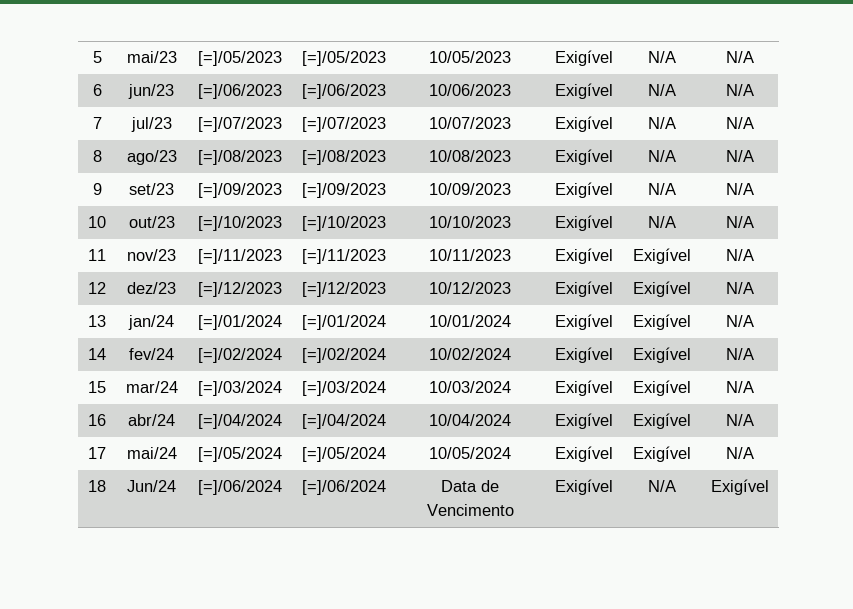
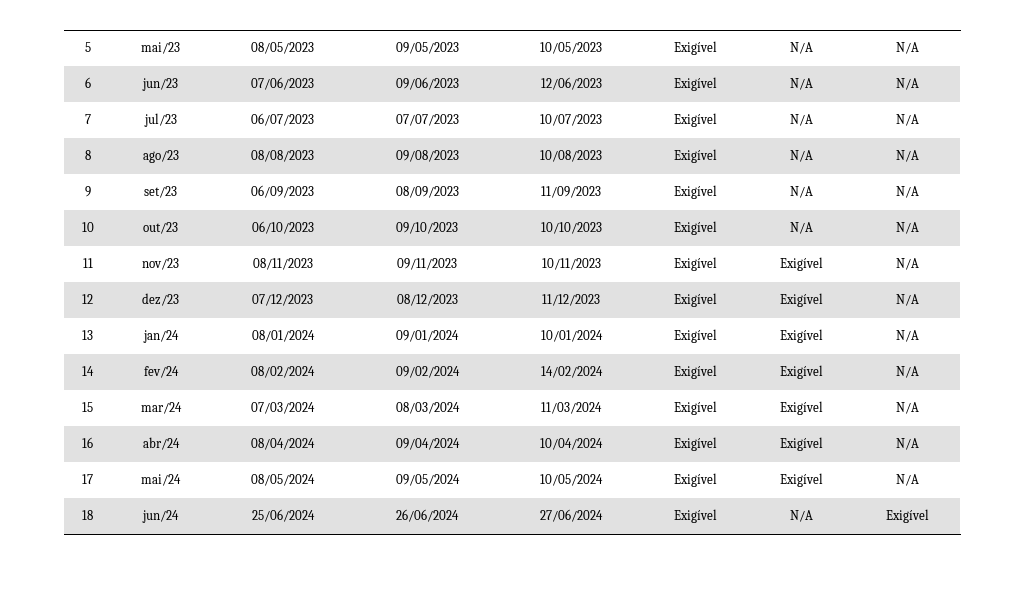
- 5 | mai/23 | [=]/05/2023 | [=]/05/2023 | 10/05/2023 | Exigível | N/A | N/A
+ 5 | mai/23 | 08/05/2023 | 09/05/2023 | 10/05/2023 | Exigível | N/A | N/A
- 6 | jun/23 | [=]/06/2023 | [=]/06/2023 | 10/06/2023 | Exigível | N/A | N/A
+ 6 | jun/23 | 07/06/2023 | 09/06/2023 | 12/06/2023 | Exigível | N/A | N/A
- 7 | jul/23 | [=]/07/2023 | [=]/07/2023 | 10/07/2023 | Exigível | N/A | N/A
+ 7 | jul/23 | 06/07/2023 | 07/07/2023 | 10/07/2023 | Exigível | N/A | N/A
- 8 | ago/23 | [=]/08/2023 | [=]/08/2023 | 10/08/2023 | Exigível | N/A | N/A
+ 8 | ago/23 | 08/08/2023 | 09/08/2023 | 10/08/2023 | Exigível | N/A | N/A
- 9 | set/23 | [=]/09/2023 | [=]/09/2023 | 10/09/2023 | Exigível | N/A | N/A
+ 9 | set/23 | 06/09/2023 | 08/09/2023 | 11/09/2023 | Exigível | N/A | N/A
- 10 | out/23 | [=]/10/2023 | [=]/10/2023 | 10/10/2023 | Exigível | N/A | N/A
+ 10 | out/23 | 06/10/2023 | 09/10/2023 | 10/10/2023 | Exigível | N/A | N/A
- 11 | nov/23 | [=]/11/2023 | [=]/11/2023 | 10/11/2023 | Exigível | Exigível | N/A
+ 11 | nov/23 | 08/11/2023 | 09/11/2023 | 10/11/2023 | Exigível | Exigível | N/A
- 12 | dez/23 | [=]/12/2023 | [=]/12/2023 | 10/12/2023 | Exigível | Exigível | N/A
+ 12 | dez/23 | 07/12/2023 | 08/12/2023 | 11/12/2023 | Exigível | Exigível | N/A
- 13 | jan/24 | [=]/01/2024 | [=]/01/2024 | 10/01/2024 | Exigível | Exigível | N/A
+ 13 | jan/24 | 08/01/2024 | 09/01/2024 | 10/01/2024 | Exigível | Exigível | N/A
- 14 | fev/24 | [=]/02/2024 | [=]/02/2024 | 10/02/2024 | Exigível | Exigível | N/A
+ 14 | fev/24 | 08/02/2024 | 09/02/2024 | 14/02/2024 | Exigível | Exigível | N/A
- 15 | mar/24 | [=]/03/2024 | [=]/03/2024 | 10/03/2024 | Exigível | Exigível | N/A
+ 15 | mar/24 | 07/03/2024 | 08/03/2024 | 11/03/2024 | Exigível | Exigível | N/A
- 16 | abr/24 | [=]/04/2024 | [=]/04/2024 | 10/04/2024 | Exigível | Exigível | N/A
+ 16 | abr/24 | 08/04/2024 | 09/04/2024 | 10/04/2024 | Exigível | Exigível | N/A
- 17 | mai/24 | [=]/05/2024 | [=]/05/2024 | 10/05/2024 | Exigível | Exigível | N/A
+ 17 | mai/24 | 08/05/2024 | 09/05/2024 | 10/05/2024 | Exigível | Exigível | N/A
- 18 | Jun/24 | [=]/06/2024 | [=]/06/2024 | Data de Vencimento | Exigível | N/A | Exigível
+ 18 | jun/24 | 25/06/2024 | 26/06/2024 | 27/06/2024 | Exigível | N/A | Exigível

